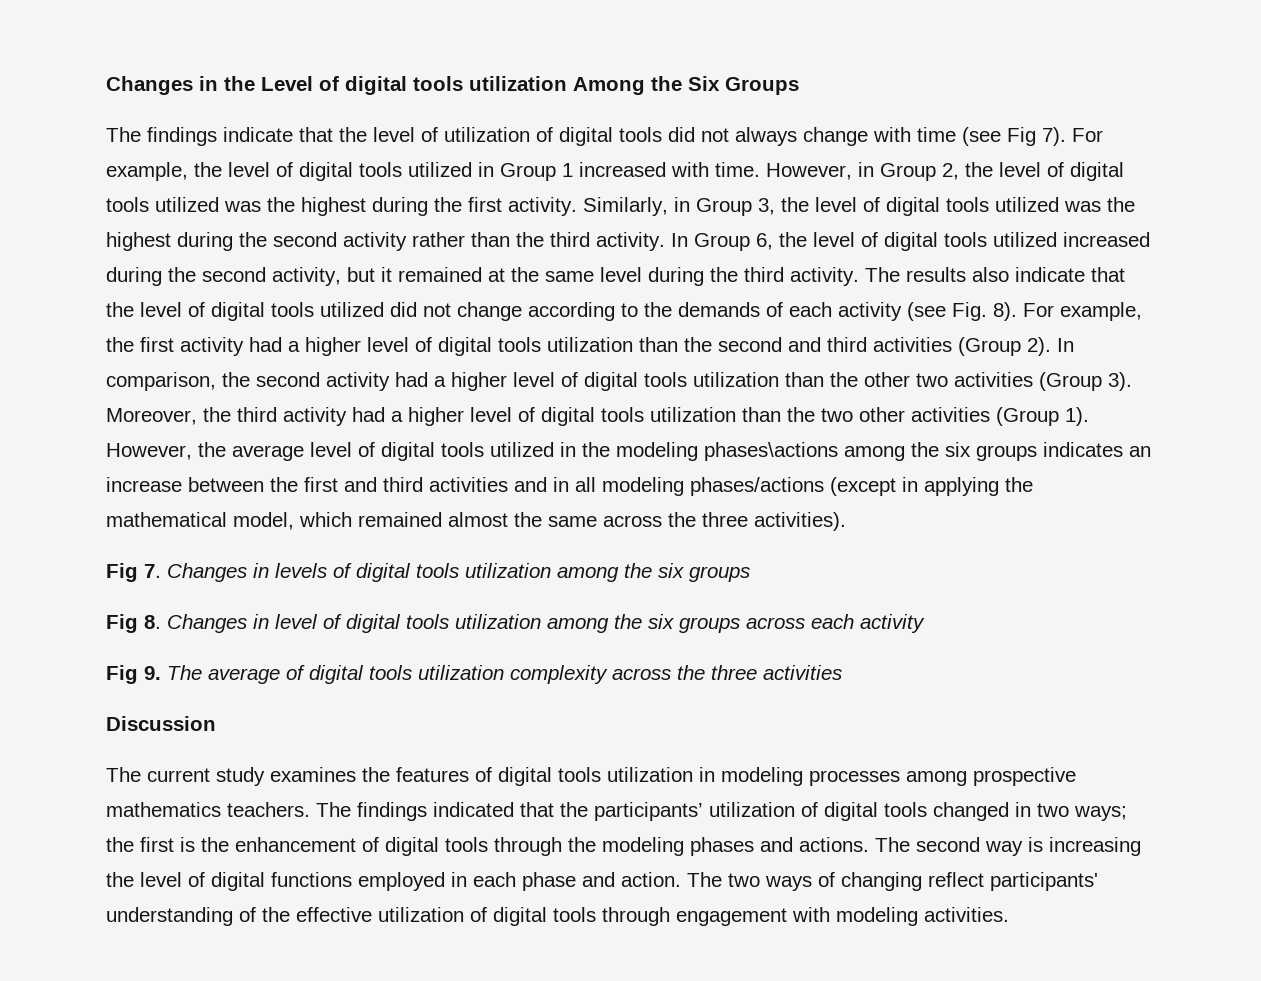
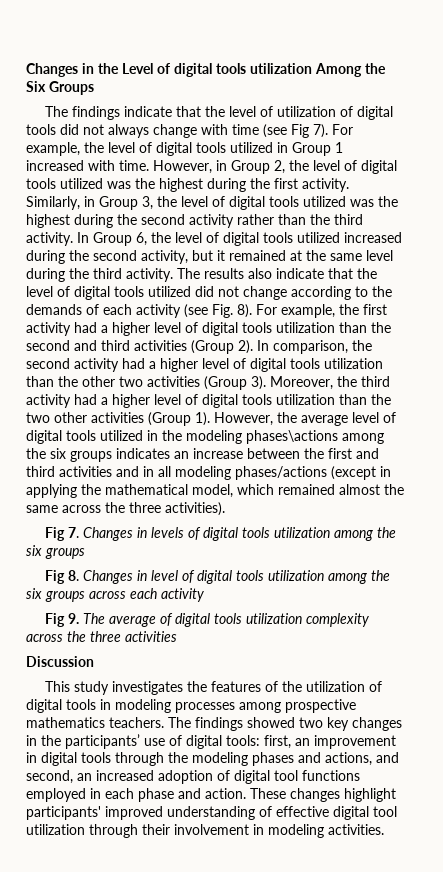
- The current study examines the features of digital tools utilization in modeling processes among prospective mathematics teachers.
+ This study investigates the features of the utilization of digital tools in modeling processes among prospective mathematics teachers.
- The findings indicated that the participants’ utilization of digital tools changed in two ways; the first is the enhancement of digital tools through the modeling phases and actions. The second way is increasing the level of digital functions employed in each phase and action.
+ The findings showed two key changes in the participants’ use of digital tools: first, an improvement in digital tools through the modeling phases and actions, and second, an increased adoption of digital tool functions employed in each phase and action.
- The two ways of changing reflect participants' understanding of the effective utilization of digital tools through engagement with modeling activities.
+ These changes highlight participants' improved understanding of effective digital tool utilization through their involvement in modeling activities.

